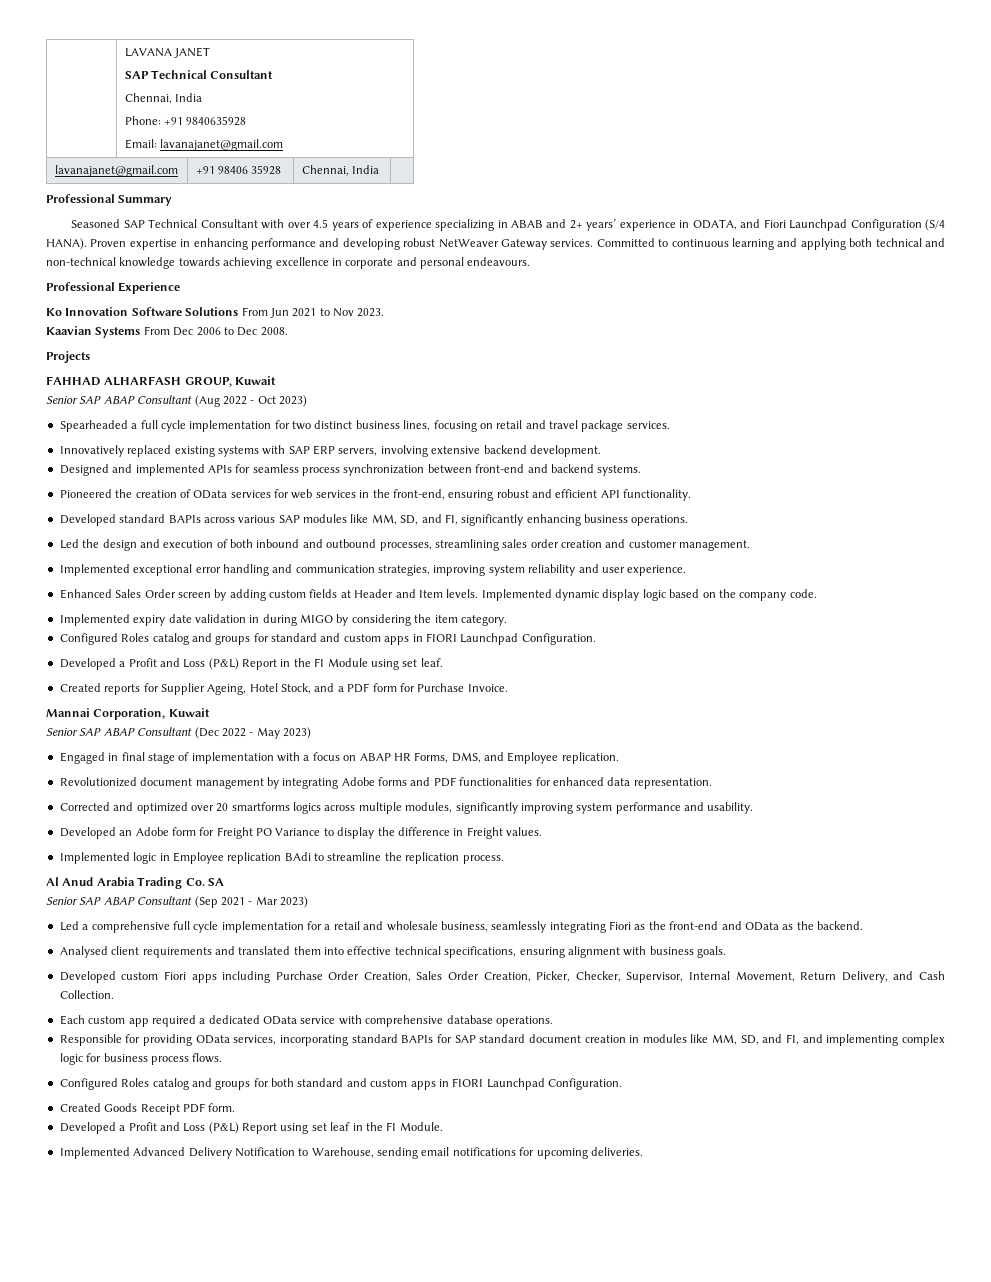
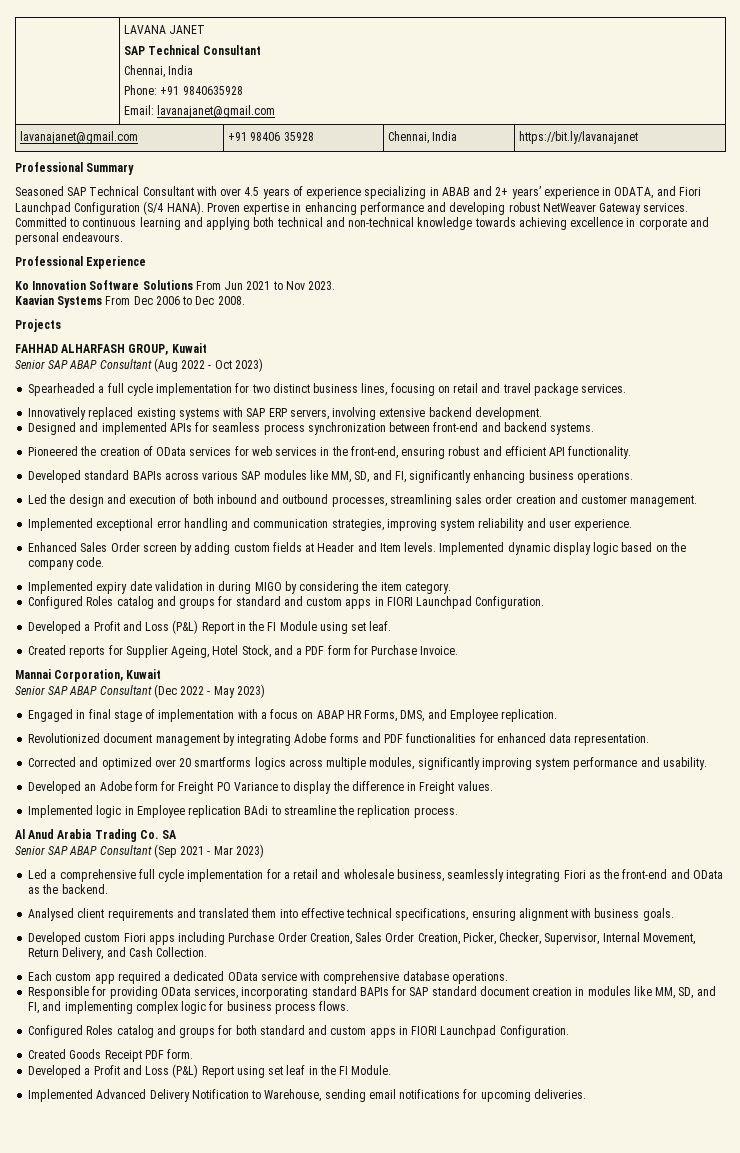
- lavanajanet@gmail.com | +91 98406 35928 | Chennai, India |
+ lavanajanet@gmail.com | +91 98406 35928 | Chennai, India | https://bit.ly/lavanajanet

